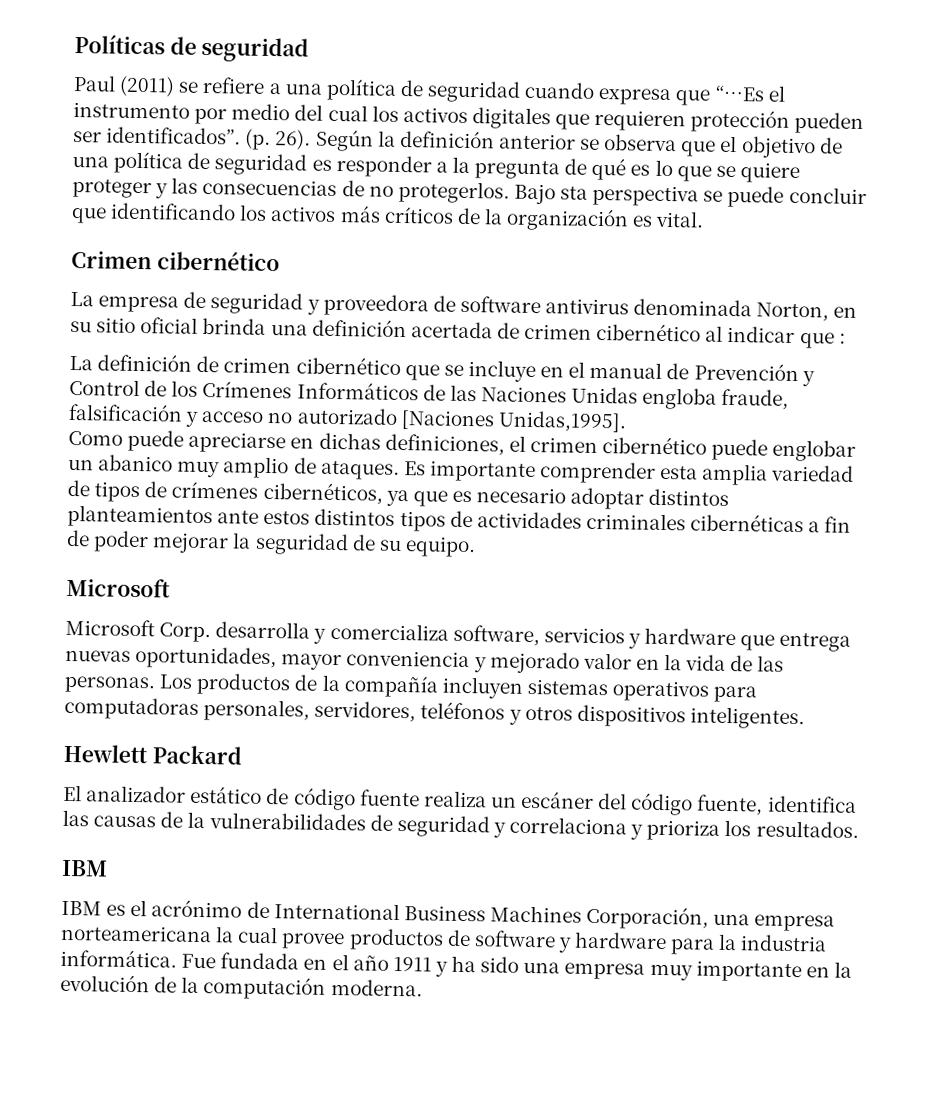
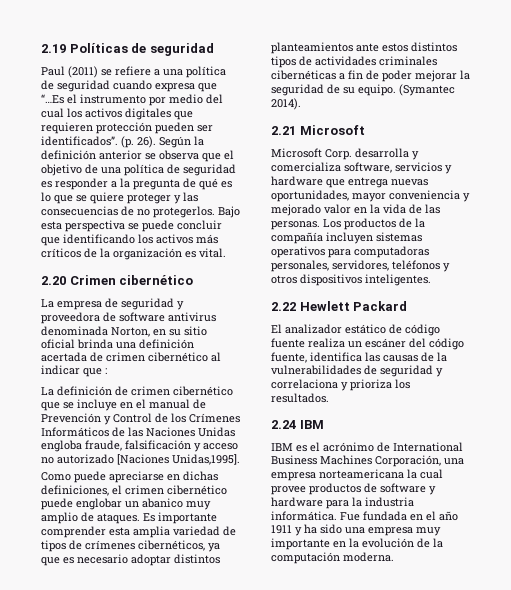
- Políticas de seguridad
+ 2.19 Políticas de seguridad
- Bajo sta perspectiva se puede concluir que identificando los activos más críticos de la organización es vital.
+ Bajo esta perspectiva se puede concluir que identificando los activos más críticos de la organización es vital.
- Crimen cibernético
+ 2.20 Crimen cibernético
- Es importante comprender esta amplia variedad de tipos de crímenes cibernéticos, ya que es necesario adoptar distintos planteamientos ante estos distintos tipos de actividades criminales cibernéticas a fin de poder mejorar la seguridad de su equipo.
- Microsoft
+ Es importante comprender esta amplia variedad de tipos de crímenes cibernéticos, ya que es necesario adoptar distintos planteamientos ante estos distintos tipos de actividades criminales cibernéticas a fin de poder mejorar la seguridad de su equipo. (Symantec 2014).
+ 2.21 Microsoft
- Hewlett Packard
+ 2.22 Hewlett Packard
  El analizador estático de código fuente realiza un escáner del código fuente, identifica las causas de la vulnerabilidades de seguridad y correlaciona y prioriza los resultados.
- IBM
+ 2.24 IBM

